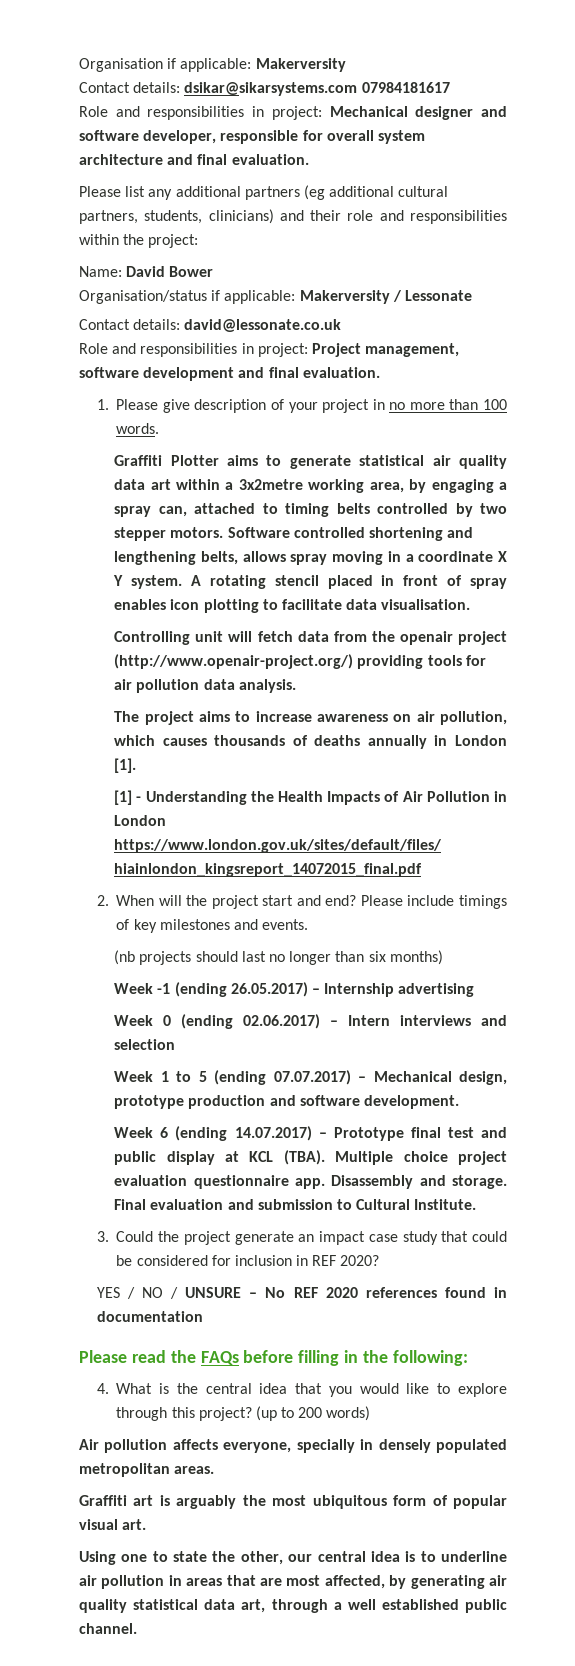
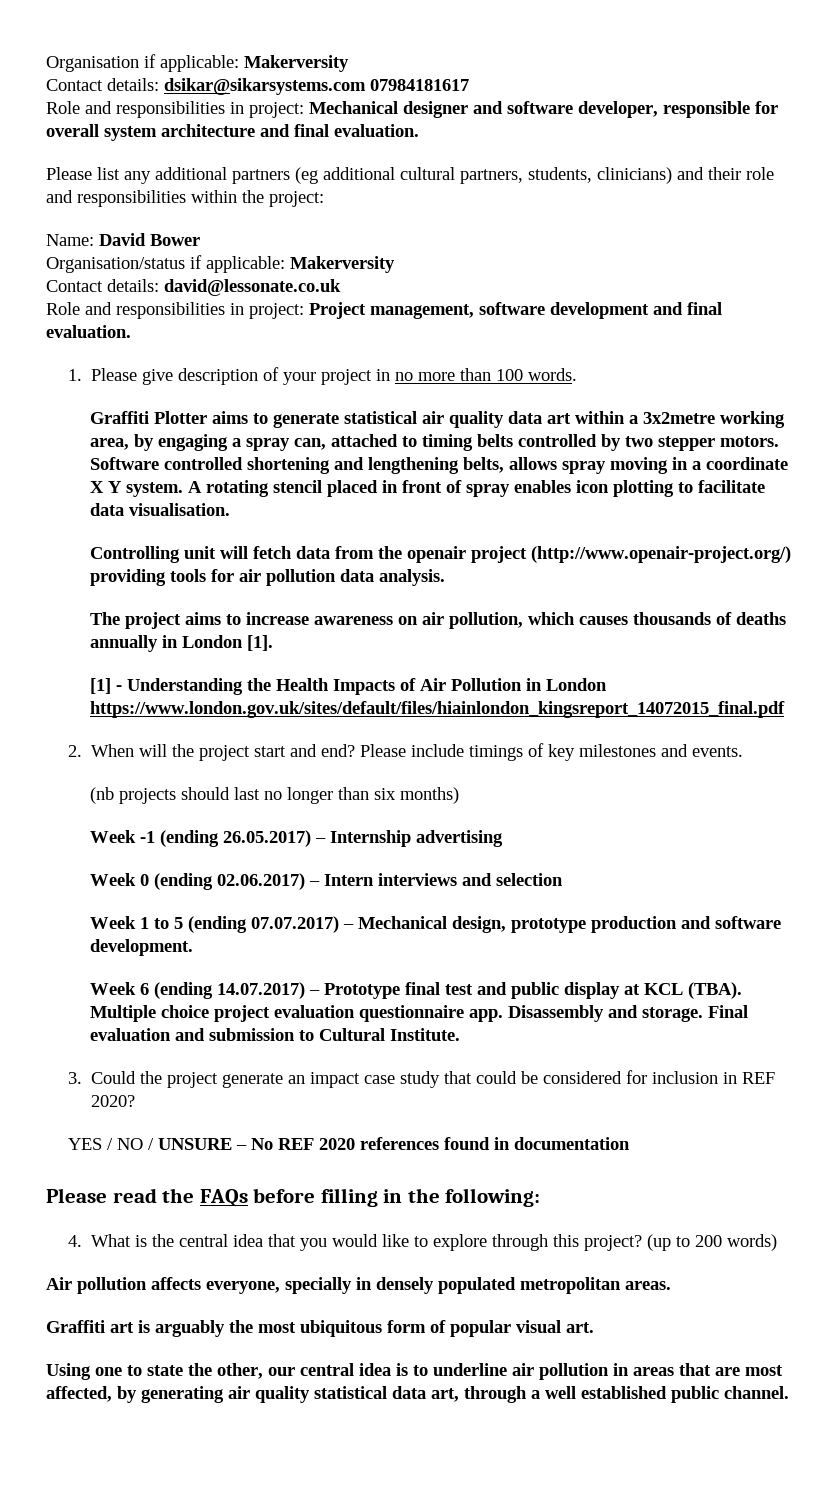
- Organisation/status if applicable: Makerversity / Lessonate
+ Organisation/status if applicable: Makerversity

